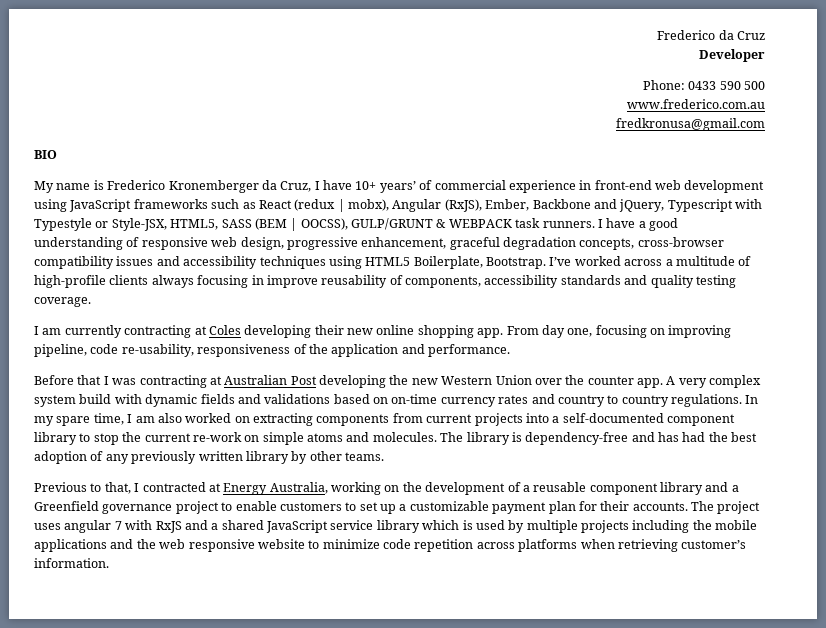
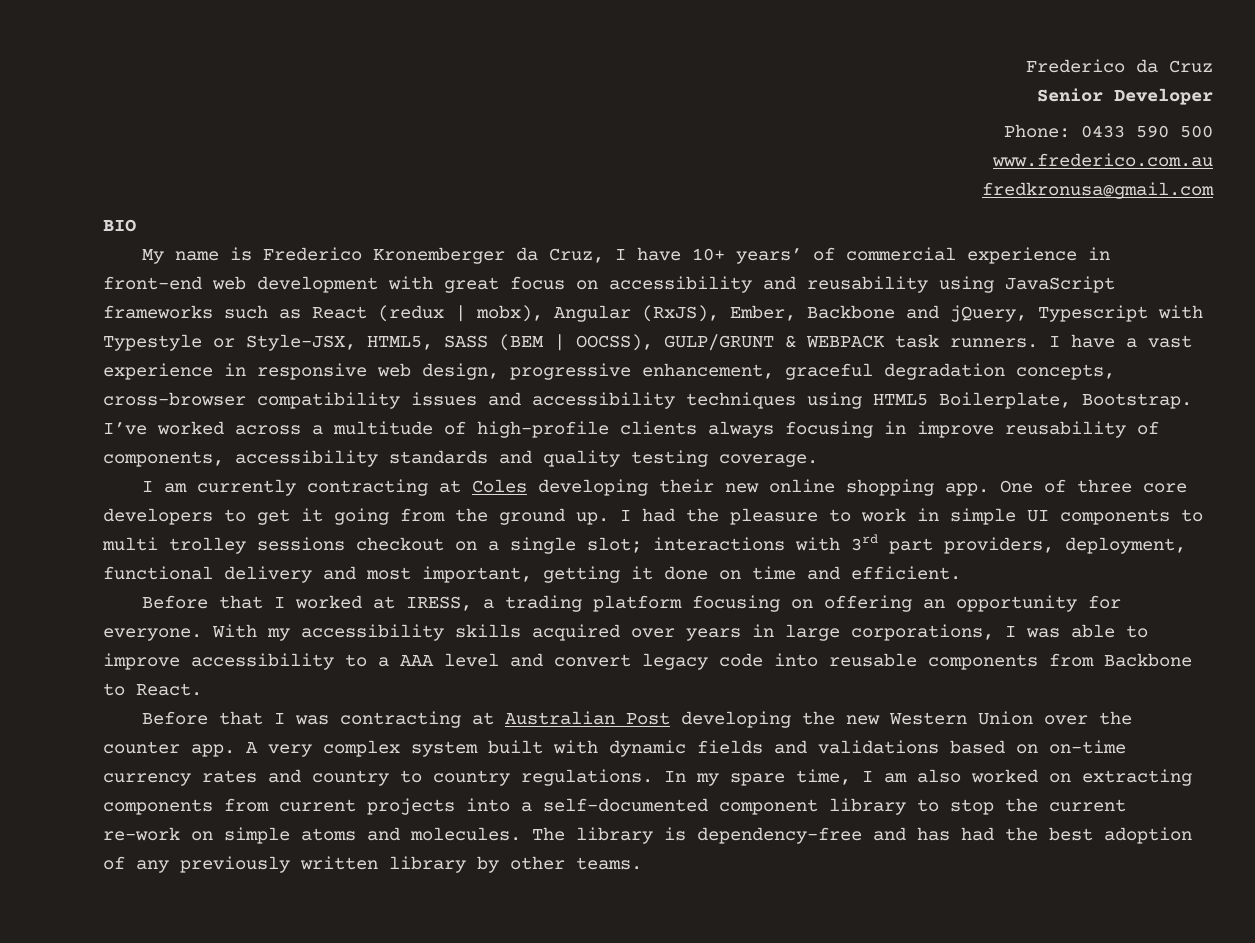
- Developer
+ Senior Developer
- My name is Frederico Kronemberger da Cruz, I have 10+ years’ of commercial experience in front-end web development using JavaScript frameworks such as React (redux | mobx), Angular (RxJS), Ember, Backbone and jQuery, Typescript with Typestyle or Style-JSX, HTML5, SASS (BEM | OOCSS), GULP/GRUNT & WEBPACK task runners.
+ My name is Frederico Kronemberger da Cruz, I have 10+ years’ of commercial experience in front-end web development with great focus on accessibility and reusability using JavaScript frameworks such as React (redux | mobx), Angular (RxJS), Ember, Backbone and jQuery, Typescript with Typestyle or Style-JSX, HTML5, SASS (BEM | OOCSS), GULP/GRUNT & WEBPACK task runners.
- I have a good understanding of responsive web design, progressive enhancement, graceful degradation concepts, cross-browser compatibility issues and accessibility techniques using HTML5 Boilerplate, Bootstrap.
+ I have a vast experience in responsive web design, progressive enhancement, graceful degradation concepts, cross-browser compatibility issues and accessibility techniques using HTML5 Boilerplate, Bootstrap.
- From day one, focusing on improving pipeline, code re-usability, responsiveness of the application and performance.
+ One of three core developers to get it going from the ground up. I had the pleasure to work in simple UI components to multi trolley sessions checkout on a single slot; interactions with 3rd part providers, deployment, functional delivery and most important, getting it done on time and efficient.
+ Before that I worked at IRESS, a trading platform focusing on offering an opportunity for everyone. With my accessibility skills acquired over years in large corporations, I was able to improve accessibility to a AAA level and convert legacy code into reusable components from Backbone to React.
- A very complex system build with dynamic fields and validations based on on-time currency rates and country to country regulations.
+ A very complex system built with dynamic fields and validations based on on-time currency rates and country to country regulations.
- Previous to that, I contracted at Energy Australia, working on the development of a reusable component library and a Greenfield governance project to enable customers to set up a customizable payment plan for their accounts. The project uses angular 7 with RxJS and a shared JavaScript service library which is used by multiple projects including the mobile applications and the web responsive website to minimize code repetition across platforms when retrieving customer’s information.

